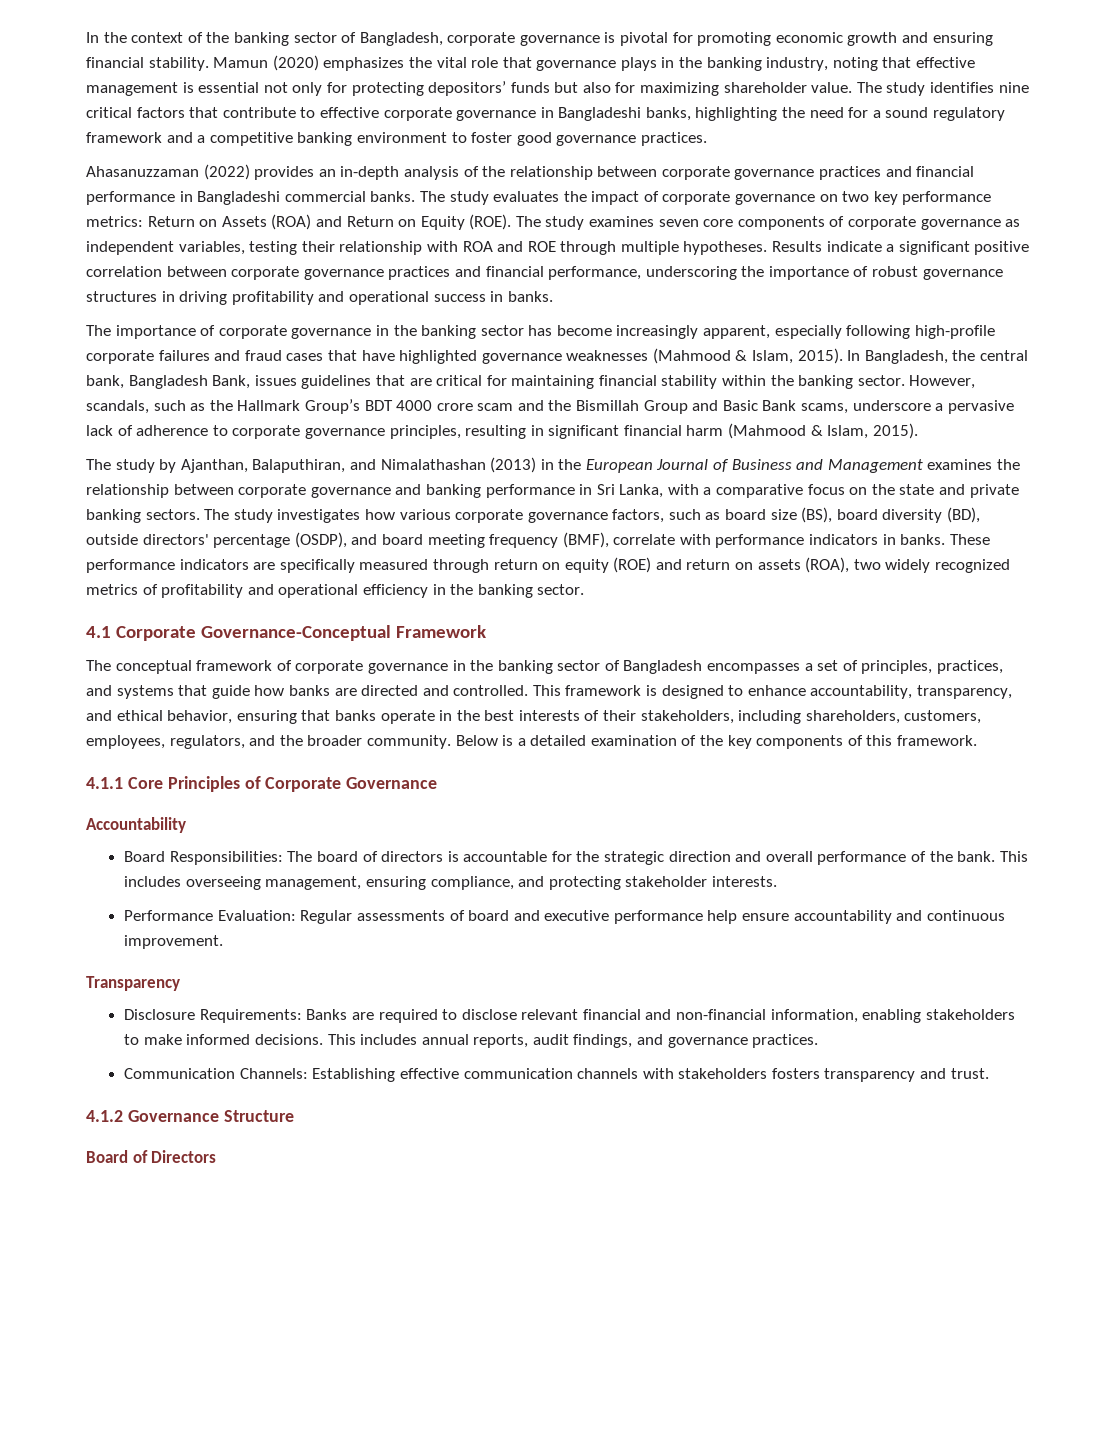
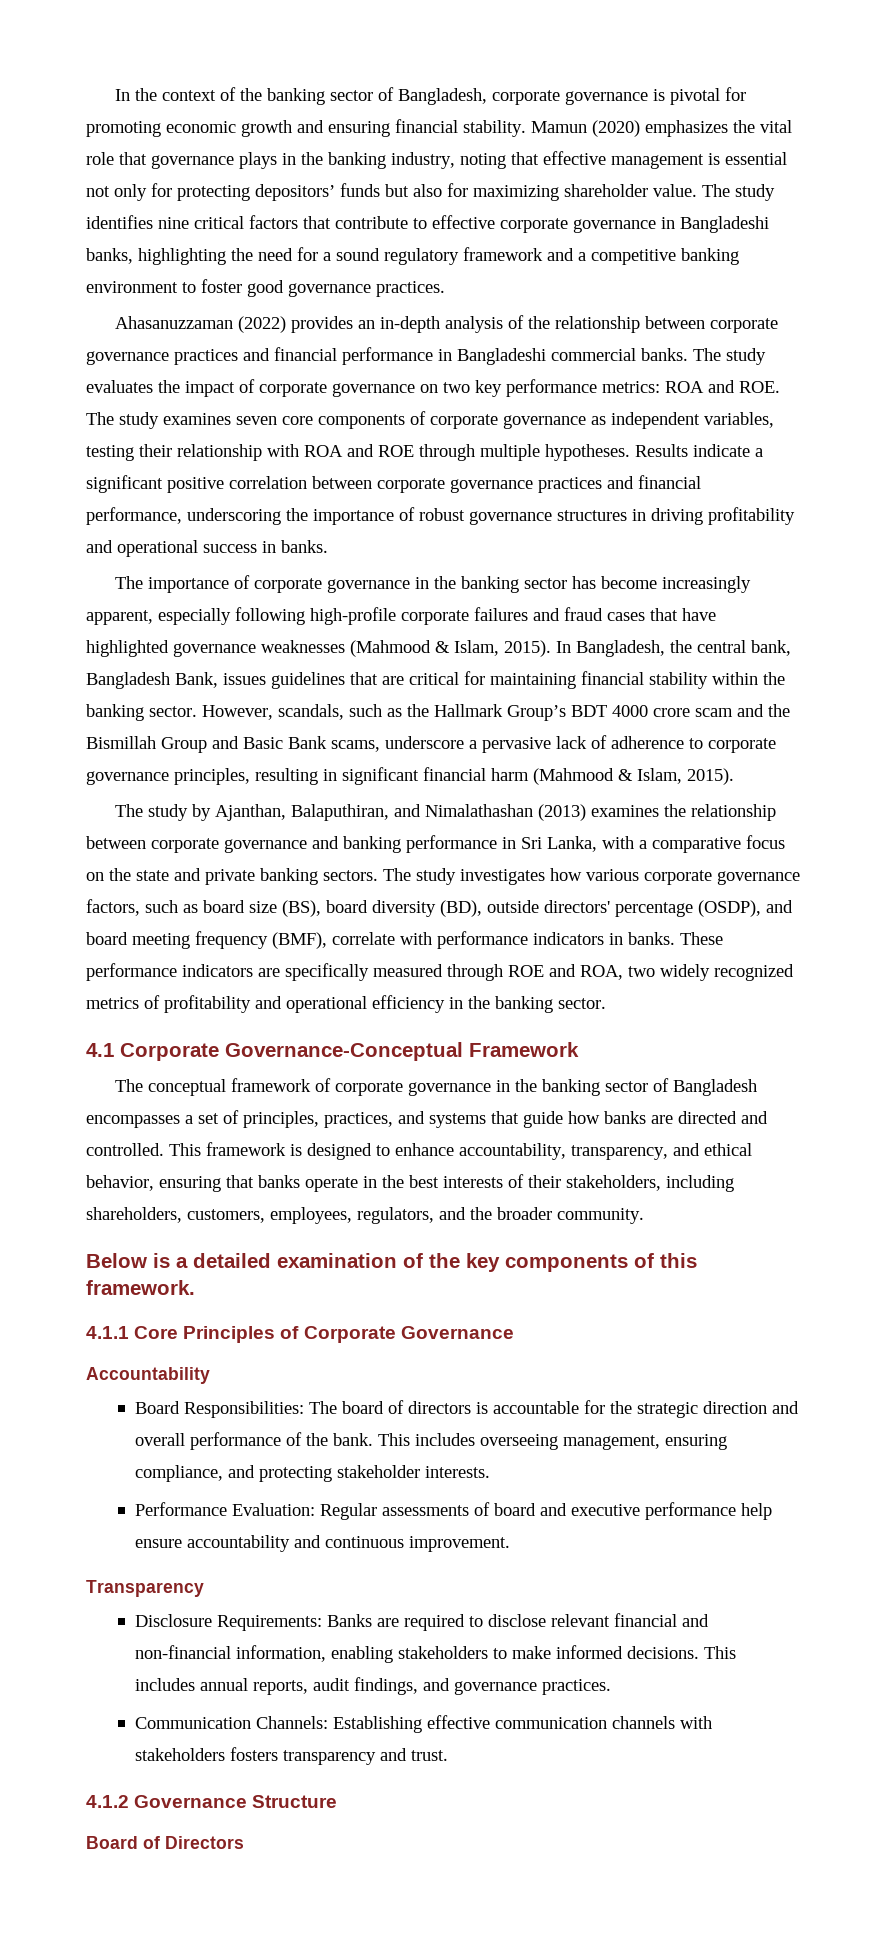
- The study evaluates the impact of corporate governance on two key performance metrics: Return on Assets (ROA) and Return on Equity (ROE). The study examines seven core components of corporate governance as independent variables, testing their relationship with ROA and ROE through multiple hypotheses.
+ The study evaluates the impact of corporate governance on two key performance metrics: ROA and ROE. The study examines seven core components of corporate governance as independent variables, testing their relationship with ROA and ROE through multiple hypotheses.
- The study by Ajanthan, Balaputhiran, and Nimalathashan (2013) in the European Journal of Business and Management examines the relationship between corporate governance and banking performance in Sri Lanka, with a comparative focus on the state and private banking sectors.
+ The study by Ajanthan, Balaputhiran, and Nimalathashan (2013) examines the relationship between corporate governance and banking performance in Sri Lanka, with a comparative focus on the state and private banking sectors.
- These performance indicators are specifically measured through return on equity (ROE) and return on assets (ROA), two widely recognized metrics of profitability and operational efficiency in the banking sector.
+ These performance indicators are specifically measured through ROE and ROA, two widely recognized metrics of profitability and operational efficiency in the banking sector.
- This framework is designed to enhance accountability, transparency, and ethical behavior, ensuring that banks operate in the best interests of their stakeholders, including shareholders, customers, employees, regulators, and the broader community. Below is a detailed examination of the key components of this framework.
+ This framework is designed to enhance accountability, transparency, and ethical behavior, ensuring that banks operate in the best interests of their stakeholders, including shareholders, customers, employees, regulators, and the broader community.
+ Below is a detailed examination of the key components of this framework.

